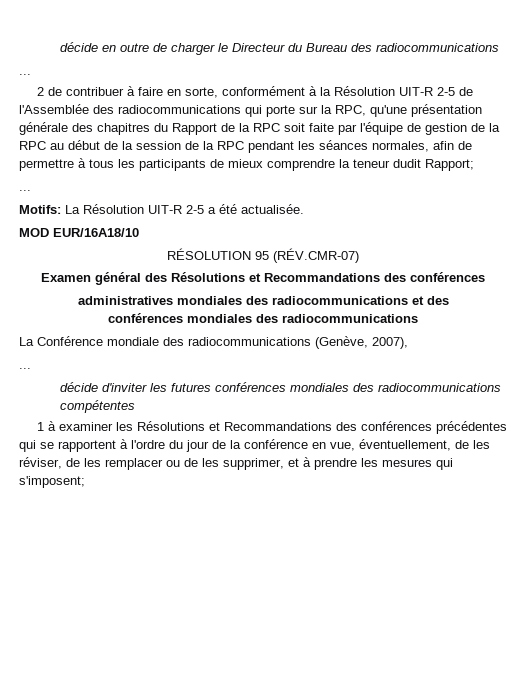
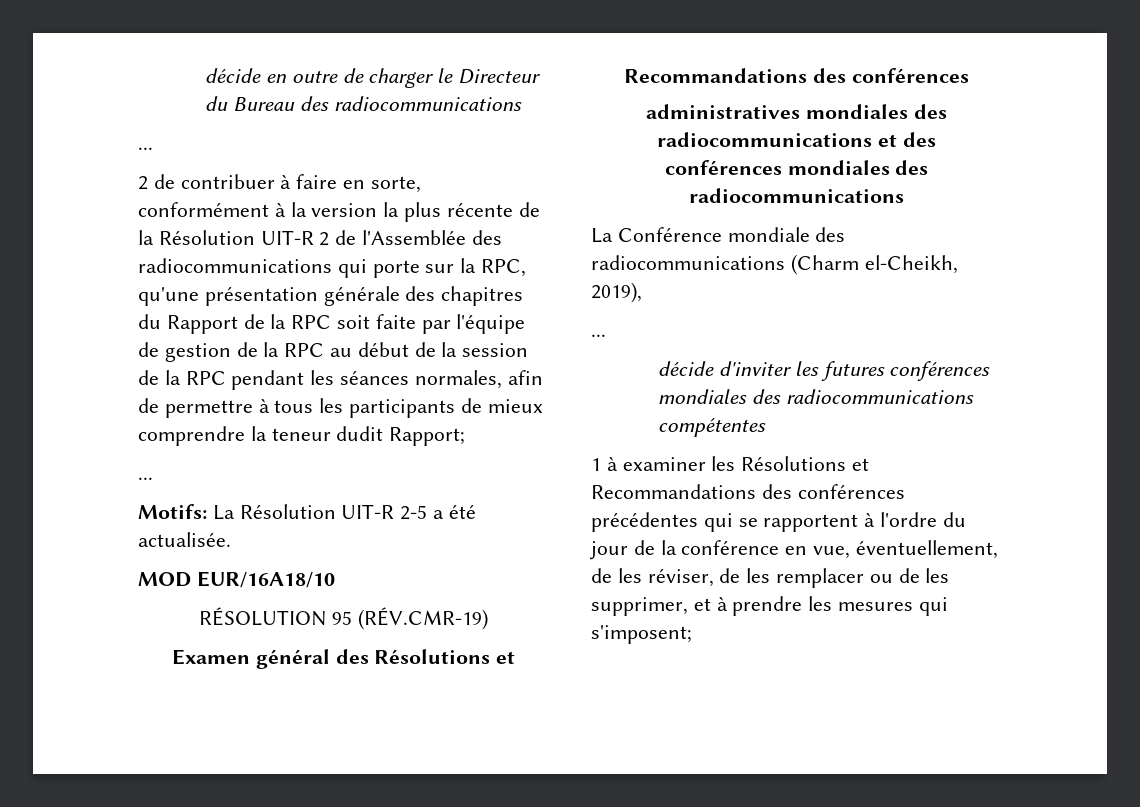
- 2 de contribuer à faire en sorte, conformément à la Résolution UIT-R 2-5 de l'Assemblée des radiocommunications qui porte sur la RPC, qu'une présentation générale des chapitres du Rapport de la RPC soit faite par l'équipe de gestion de la RPC au début de la session de la RPC pendant les séances normales, afin de permettre à tous les participants de mieux comprendre la teneur dudit Rapport;
+ 2 de contribuer à faire en sorte, conformément à la version la plus récente de la Résolution UIT-R 2 de l'Assemblée des radiocommunications qui porte sur la RPC, qu'une présentation générale des chapitres du Rapport de la RPC soit faite par l'équipe de gestion de la RPC au début de la session de la RPC pendant les séances normales, afin de permettre à tous les participants de mieux comprendre la teneur dudit Rapport;
- RÉSOLUTION 95 (RÉV.CMR-07)
+ RÉSOLUTION 95 (RÉV.CMR-19)
- La Conférence mondiale des radiocommunications (Genève, 2007),
+ La Conférence mondiale des radiocommunications (Charm el-Cheikh, 2019),

